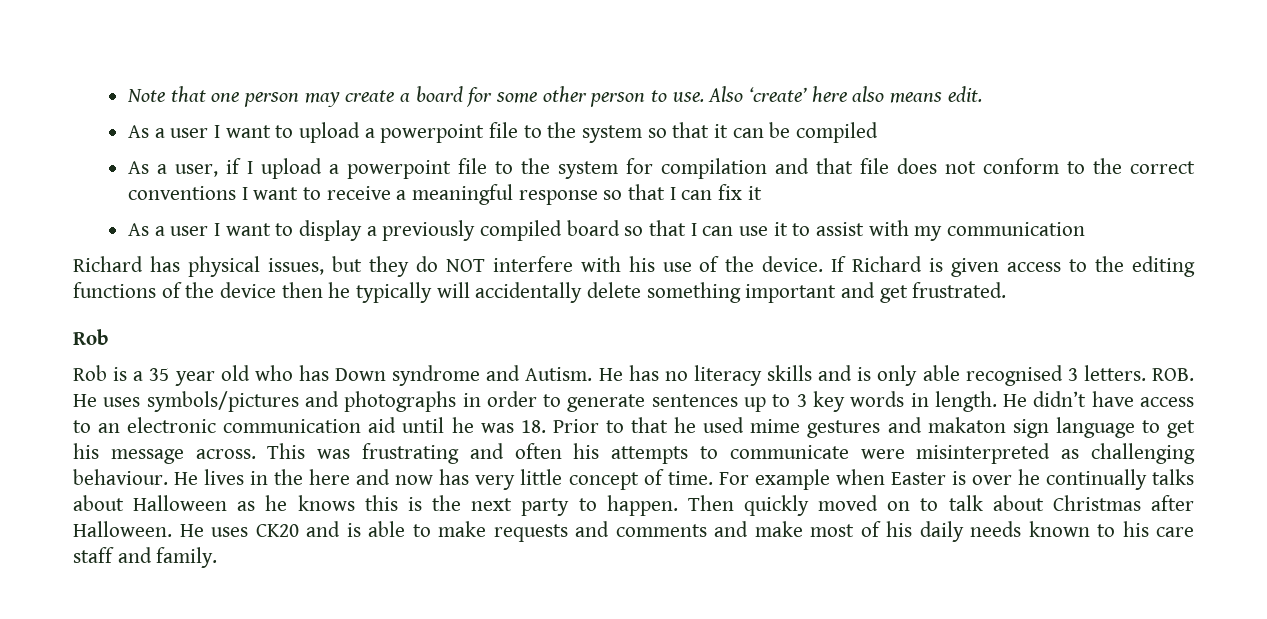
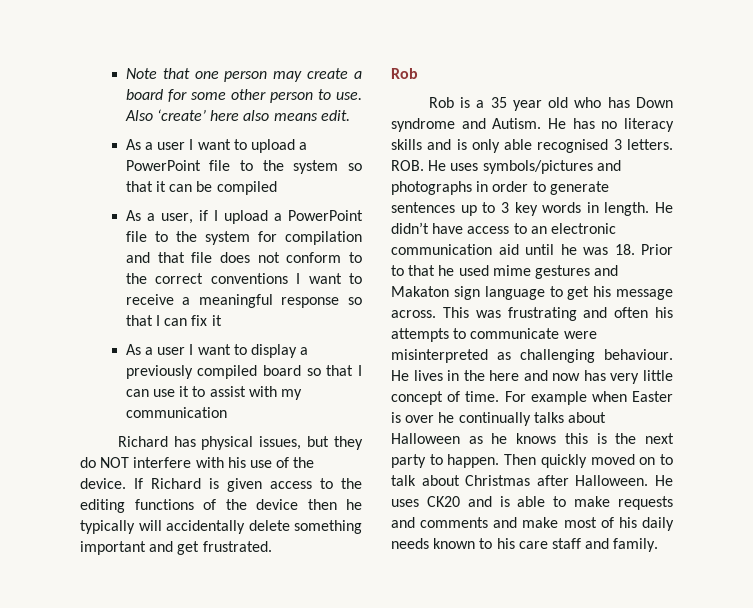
- As a user I want to upload a powerpoint file to the system so that it can be compiled
+ As a user I want to upload a PowerPoint file to the system so that it can be compiled
- As a user, if I upload a powerpoint file to the system for compilation and that file does not conform to the correct conventions I want to receive a meaningful response so that I can fix it
+ As a user, if I upload a PowerPoint file to the system for compilation and that file does not conform to the correct conventions I want to receive a meaningful response so that I can fix it
- He didn’t have access to an electronic communication aid until he was 18. Prior to that he used mime gestures and makaton sign language to get his message across.
+ He didn’t have access to an electronic communication aid until he was 18. Prior to that he used mime gestures and Makaton sign language to get his message across.

